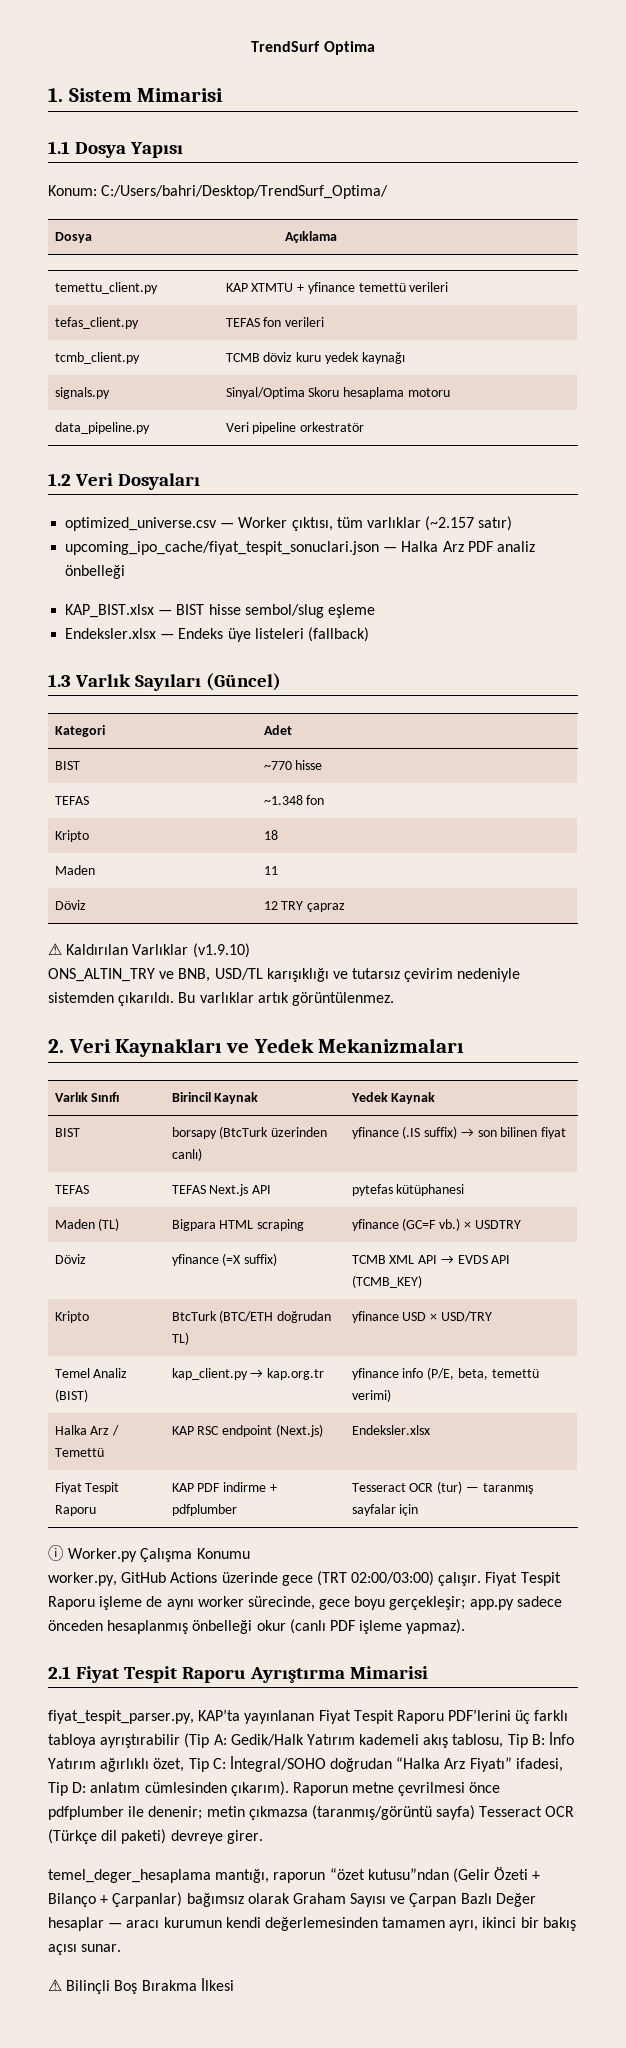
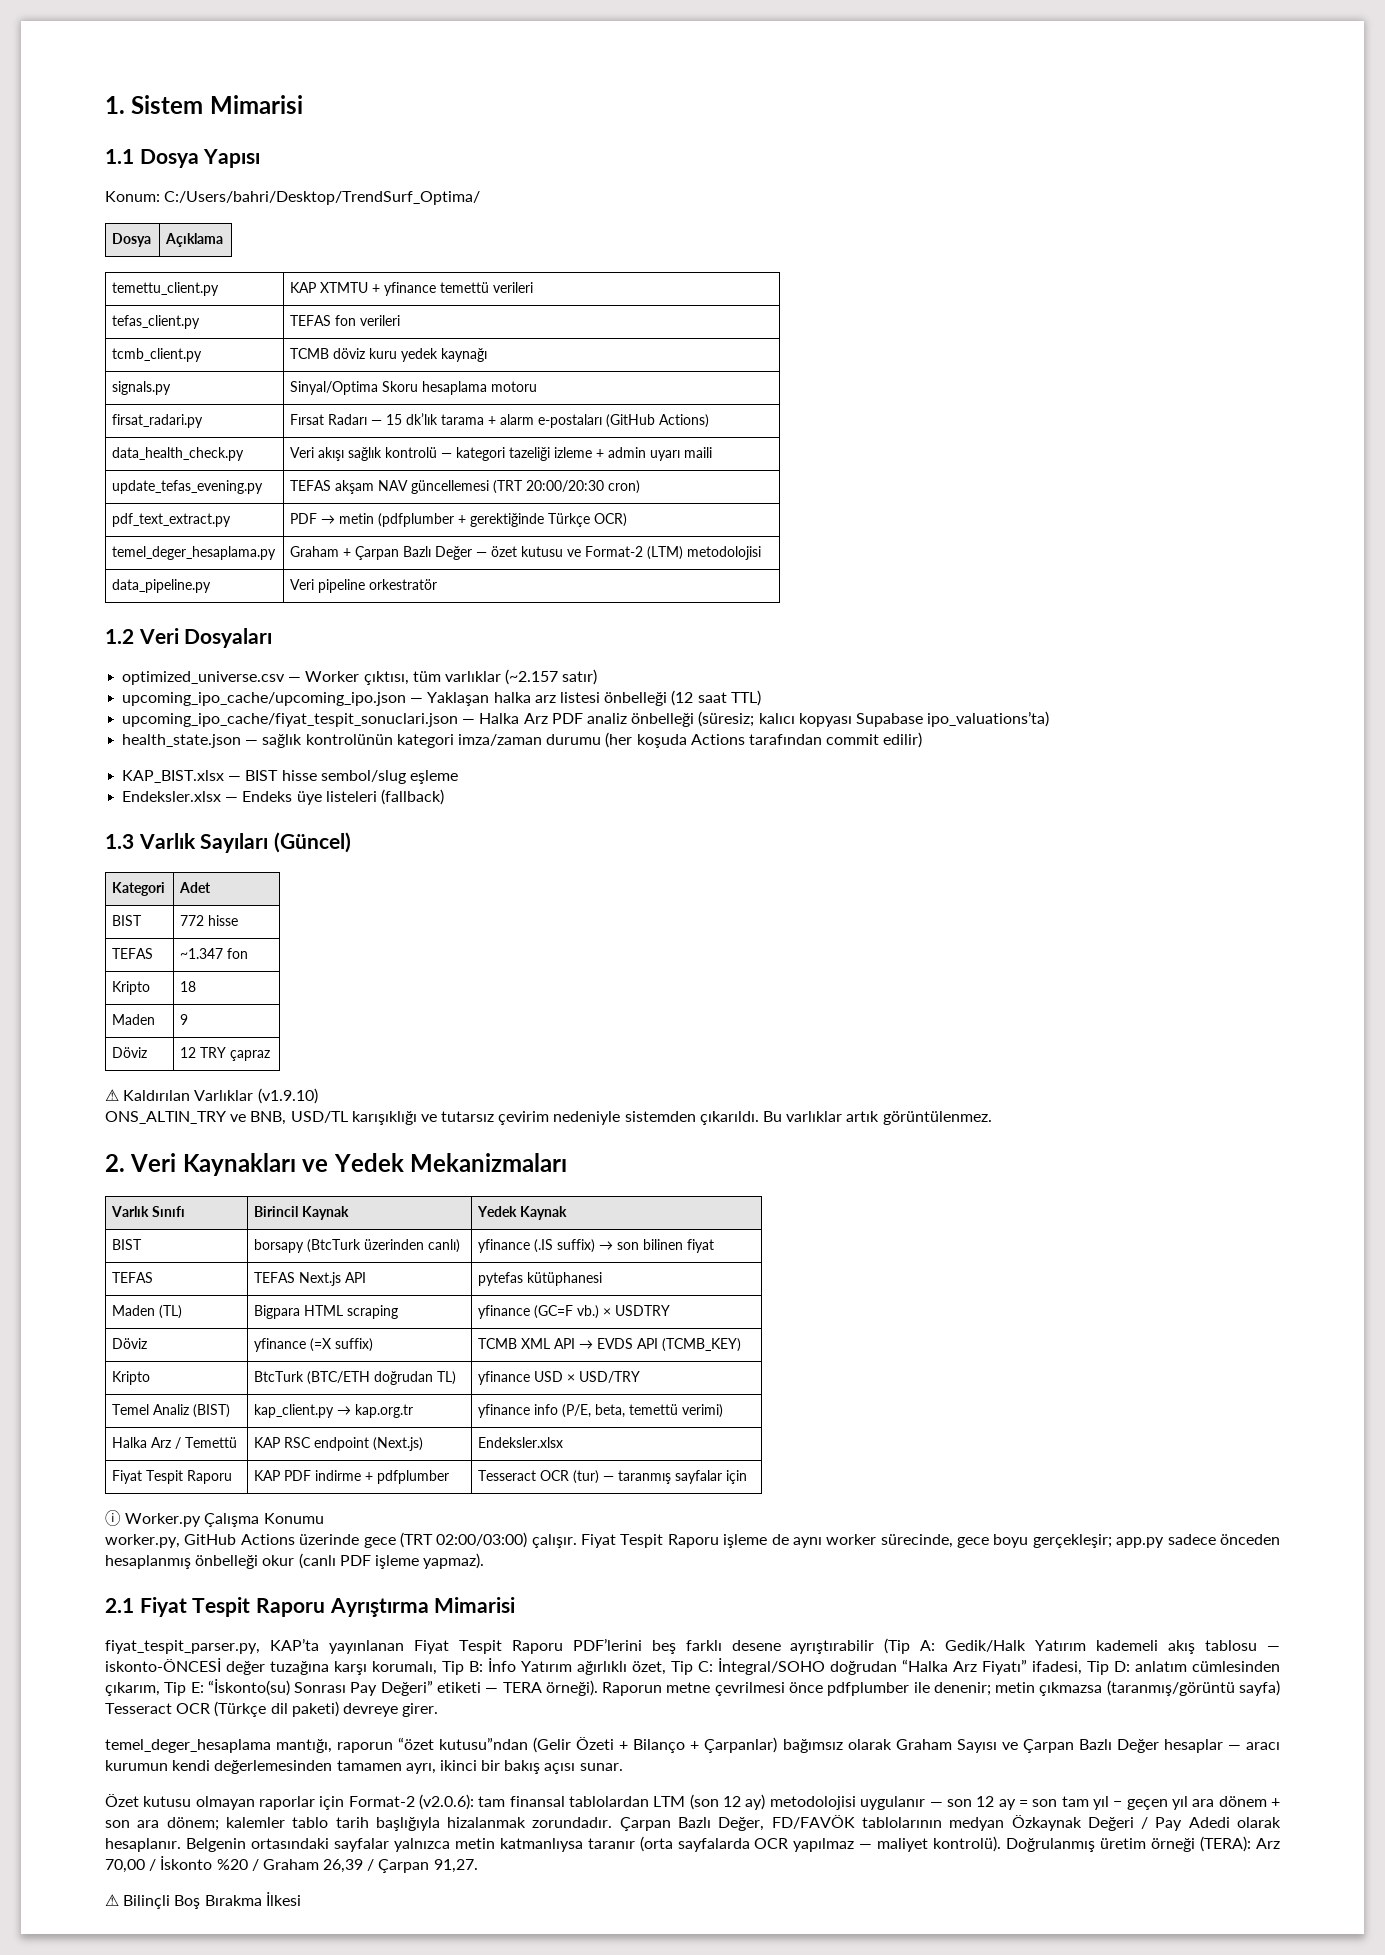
- TrendSurf Optima
+ firsat_radari.py | Fırsat Radarı — 15 dk’lık tarama + alarm e-postaları (GitHub Actions)
+ data_health_check.py | Veri akışı sağlık kontrolü — kategori tazeliği izleme + admin uyarı maili
+ update_tefas_evening.py | TEFAS akşam NAV güncellemesi (TRT 20:00/20:30 cron)
+ pdf_text_extract.py | PDF → metin (pdfplumber + gerektiğinde Türkçe OCR)
+ temel_deger_hesaplama.py | Graham + Çarpan Bazlı Değer — özet kutusu ve Format-2 (LTM) metodolojisi
+ upcoming_ipo_cache/upcoming_ipo.json — Yaklaşan halka arz listesi önbelleği (12 saat TTL)
- upcoming_ipo_cache/fiyat_tespit_sonuclari.json — Halka Arz PDF analiz önbelleği
+ upcoming_ipo_cache/fiyat_tespit_sonuclari.json — Halka Arz PDF analiz önbelleği (süresiz; kalıcı kopyası Supabase ipo_valuations’ta)
+ health_state.json — sağlık kontrolünün kategori imza/zaman durumu (her koşuda Actions tarafından commit edilir)
- BIST | ~770 hisse
+ BIST | 772 hisse
- TEFAS | ~1.348 fon
+ TEFAS | ~1.347 fon
- Maden | 11
+ Maden | 9
- fiyat_tespit_parser.py, KAP’ta yayınlanan Fiyat Tespit Raporu PDF’lerini üç farklı tabloya ayrıştırabilir (Tip A: Gedik/Halk Yatırım kademeli akış tablosu, Tip B: İnfo Yatırım ağırlıklı özet, Tip C: İntegral/SOHO doğrudan “Halka Arz Fiyatı” ifadesi, Tip D: anlatım cümlesinden çıkarım).
+ fiyat_tespit_parser.py, KAP’ta yayınlanan Fiyat Tespit Raporu PDF’lerini beş farklı desene ayrıştırabilir (Tip A: Gedik/Halk Yatırım kademeli akış tablosu — iskonto-ÖNCESİ değer tuzağına karşı korumalı, Tip B: İnfo Yatırım ağırlıklı özet, Tip C: İntegral/SOHO doğrudan “Halka Arz Fiyatı” ifadesi, Tip D: anlatım cümlesinden çıkarım, Tip E: “İskonto(su) Sonrası Pay Değeri” etiketi — TERA örneği).
+ Özet kutusu olmayan raporlar için Format-2 (v2.0.6): tam finansal tablolardan LTM (son 12 ay) metodolojisi uygulanır — son 12 ay = son tam yıl − geçen yıl ara dönem + son ara dönem; kalemler tablo tarih başlığıyla hizalanmak zorundadır. Çarpan Bazlı Değer, FD/FAVÖK tablolarının medyan Özkaynak Değeri / Pay Adedi olarak hesaplanır. Belgenin ortasındaki sayfalar yalnızca metin katmanlıysa taranır (orta sayfalarda OCR yapılmaz — maliyet kontrolü). Doğrulanmış üretim örneği (TERA): Arz 70,00 / İskonto %20 / Graham 26,39 / Çarpan 91,27.

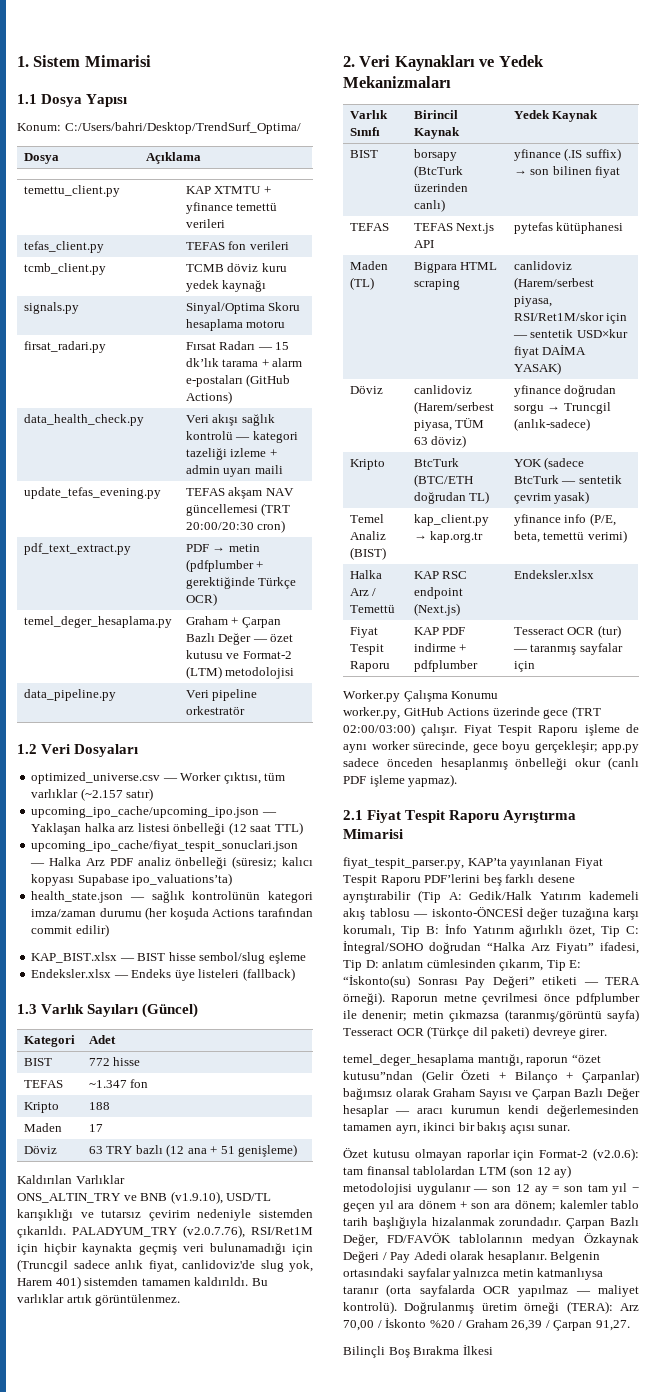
- Kripto | 18
+ Kripto | 188
- Maden | 9
- Döviz | 12 TRY çapraz
- ⚠ Kaldırılan Varlıklar (v1.9.10)
+ Maden | 17
+ Döviz | 63 TRY bazlı (12 ana + 51 genişleme)
+ Kaldırılan Varlıklar
- ONS_ALTIN_TRY ve BNB, USD/TL karışıklığı ve tutarsız çevirim nedeniyle sistemden çıkarıldı.
+ ONS_ALTIN_TRY ve BNB (v1.9.10), USD/TL karışıklığı ve tutarsız çevirim nedeniyle sistemden çıkarıldı.
+ PALADYUM_TRY (v2.0.7.76), RSI/Ret1M için hiçbir kaynakta geçmiş veri bulunamadığı için (Truncgil sadece anlık fiyat, canlidoviz'de slug yok, Harem 401) sistemden tamamen kaldırıldı.
- Maden (TL) | Bigpara HTML scraping | yfinance (GC=F vb.) × USDTRY
- Döviz | yfinance (=X suffix) | TCMB XML API → EVDS API (TCMB_KEY)
+ Maden (TL) | Bigpara HTML scraping | canlidoviz (Harem/serbest piyasa, RSI/Ret1M/skor için — sentetik USD×kur fiyat DAİMA YASAK)
+ Döviz | canlidoviz (Harem/serbest piyasa, TÜM 63 döviz) | yfinance doğrudan sorgu → Truncgil (anlık-sadece)
- Kripto | BtcTurk (BTC/ETH doğrudan TL) | yfinance USD × USD/TRY
+ Kripto | BtcTurk (BTC/ETH doğrudan TL) | YOK (sadece BtcTurk — sentetik çevrim yasak)
- ⓘ Worker.py Çalışma Konumu
+ Worker.py Çalışma Konumu
- ⚠ Bilinçli Boş Bırakma İlkesi
+ Bilinçli Boş Bırakma İlkesi

